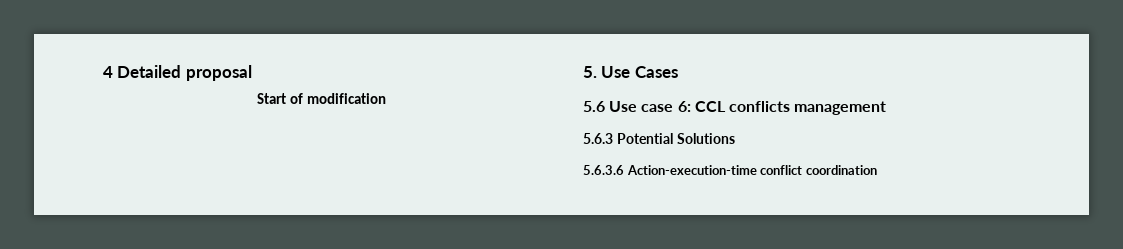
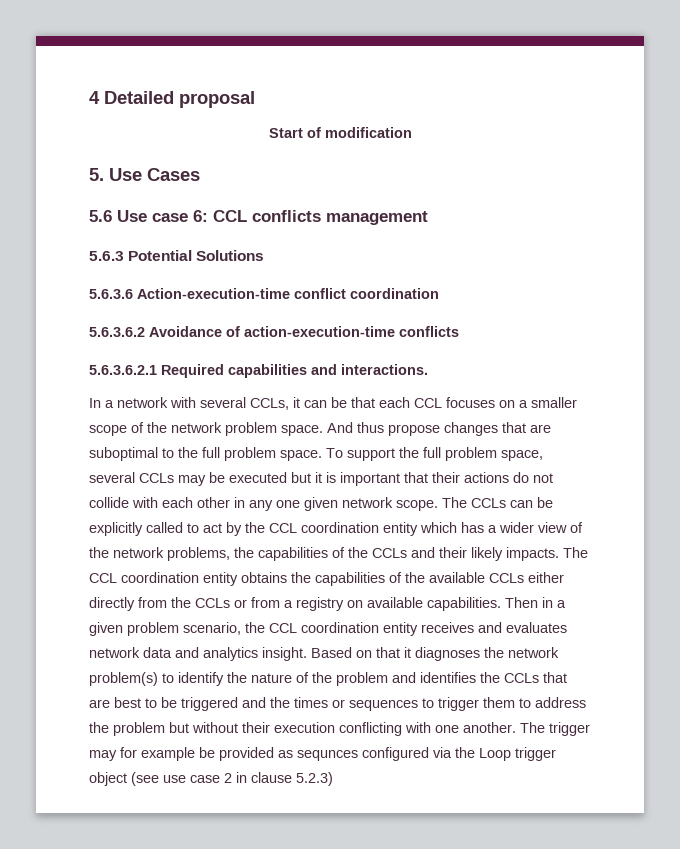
+ 5.6.3.6.2 Avoidance of action-execution-time conflicts
+ 5.6.3.6.2.1 Required capabilities and interactions.
+ In a network with several CCLs, it can be that each CCL focuses on a smaller scope of the network problem space. And thus propose changes that are suboptimal to the full problem space. To support the full problem space, several CCLs may be executed but it is important that their actions do not collide with each other in any one given network scope. The CCLs can be explicitly called to act by the CCL coordination entity which has a wider view of the network problems, the capabilities of the CCLs and their likely impacts. The CCL coordination entity obtains the capabilities of the available CCLs either directly from the CCLs or from a registry on available capabilities. Then in a given problem scenario, the CCL coordination entity receives and evaluates network data and analytics insight. Based on that it diagnoses the network problem(s) to identify the nature of the problem and identifies the CCLs that are best to be triggered and the times or sequences to trigger them to address the problem but without their execution conflicting with one another. The trigger may for example be provided as sequnces configured via the Loop trigger object (see use case 2 in clause 5.2.3)

